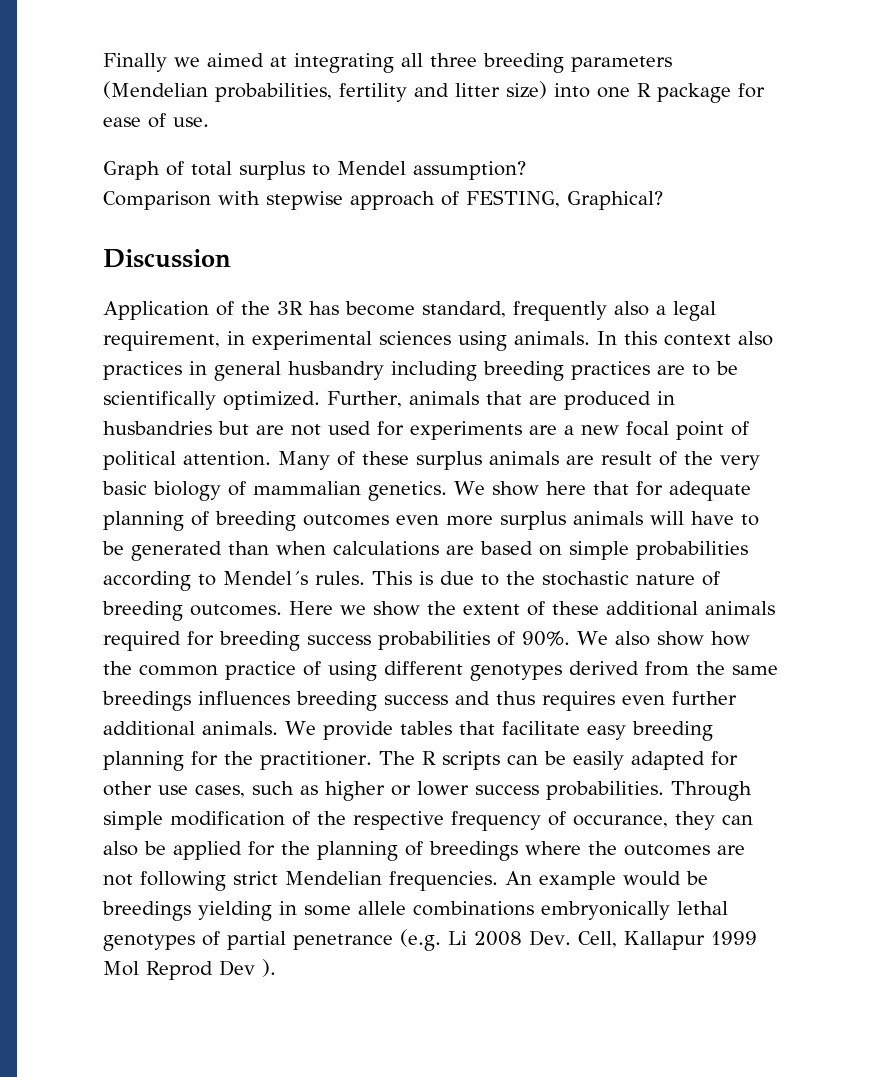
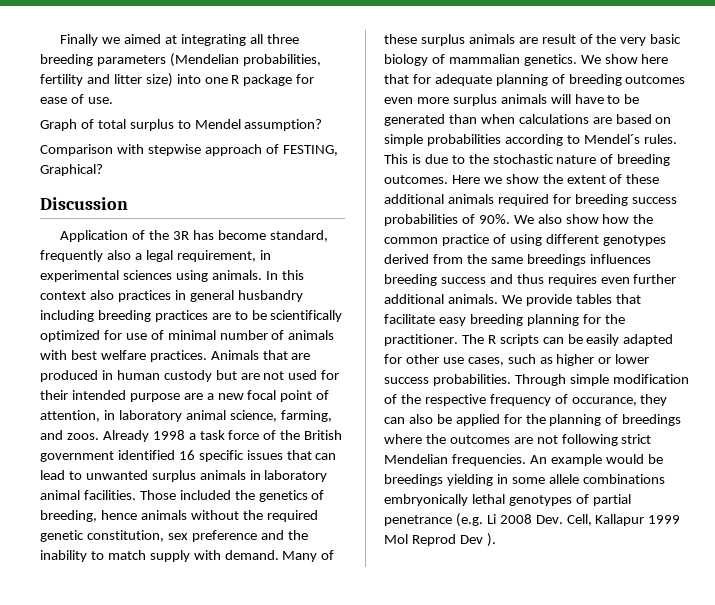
- In this context also practices in general husbandry including breeding practices are to be scientifically optimized. Further, animals that are produced in husbandries but are not used for experiments are a new focal point of political attention.
+ In this context also practices in general husbandry including breeding practices are to be scientifically optimized for use of minimal number of animals with best welfare practices. Animals that are produced in human custody but are not used for their intended purpose are a new focal point of attention, in laboratory animal science, farming, and zoos. Already 1998 a task force of the British government identified 16 specific issues that can lead to unwanted surplus animals in laboratory animal facilities. Those included the genetics of breeding, hence animals without the required genetic constitution, sex preference and the inability to match supply with demand.

